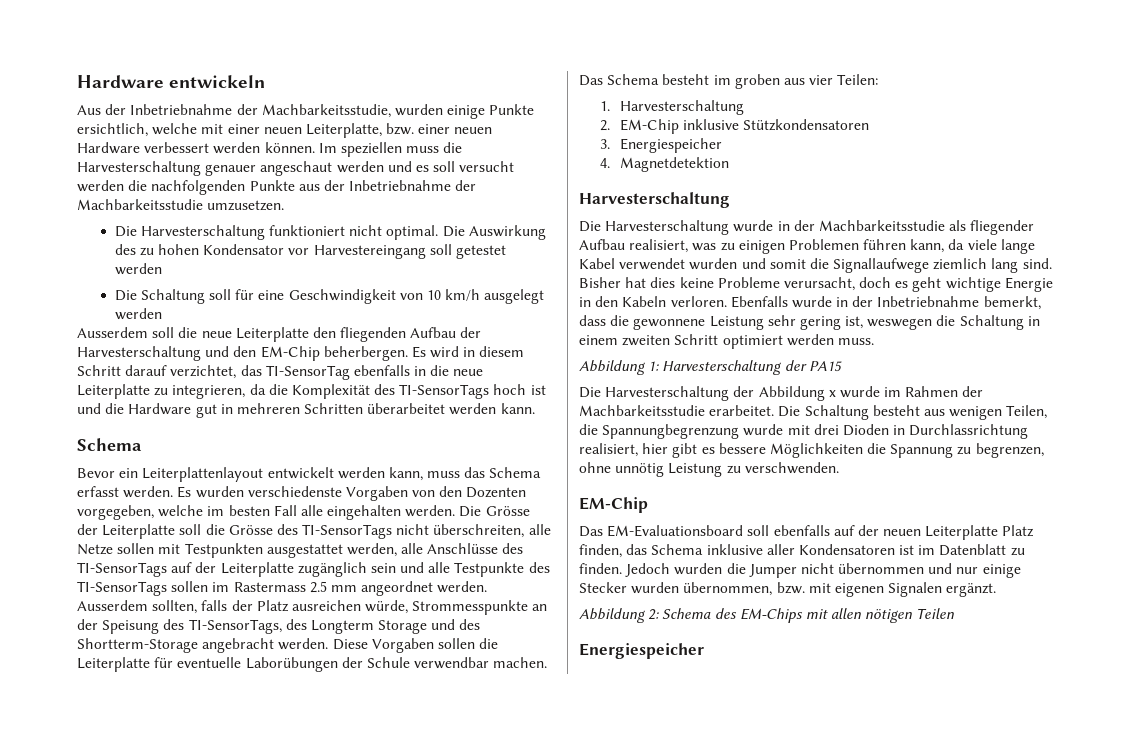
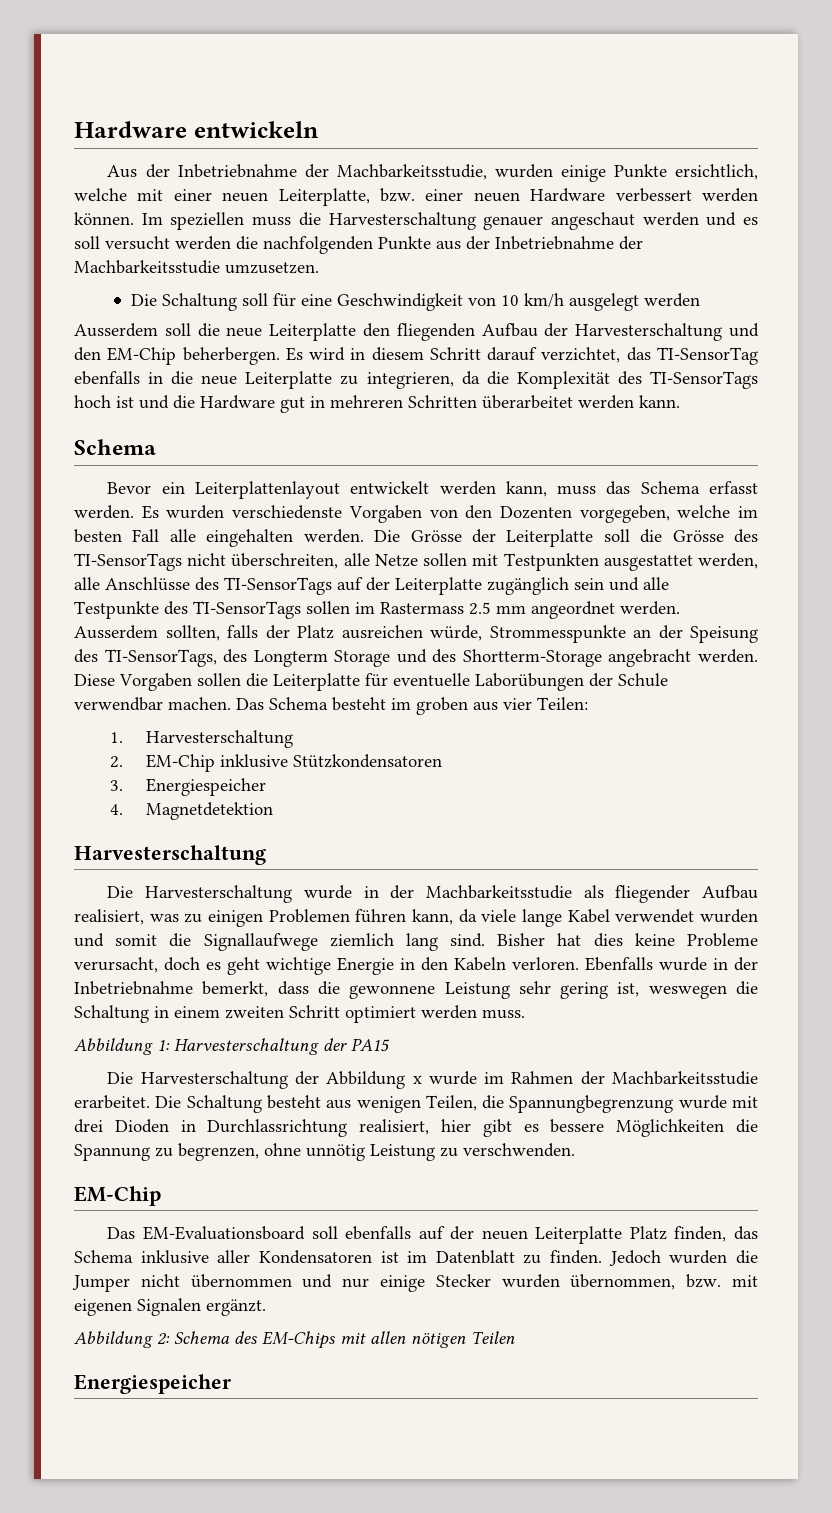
- Die Harvesterschaltung funktioniert nicht optimal. Die Auswirkung des zu hohen Kondensator vor Harvestereingang soll getestet werden

